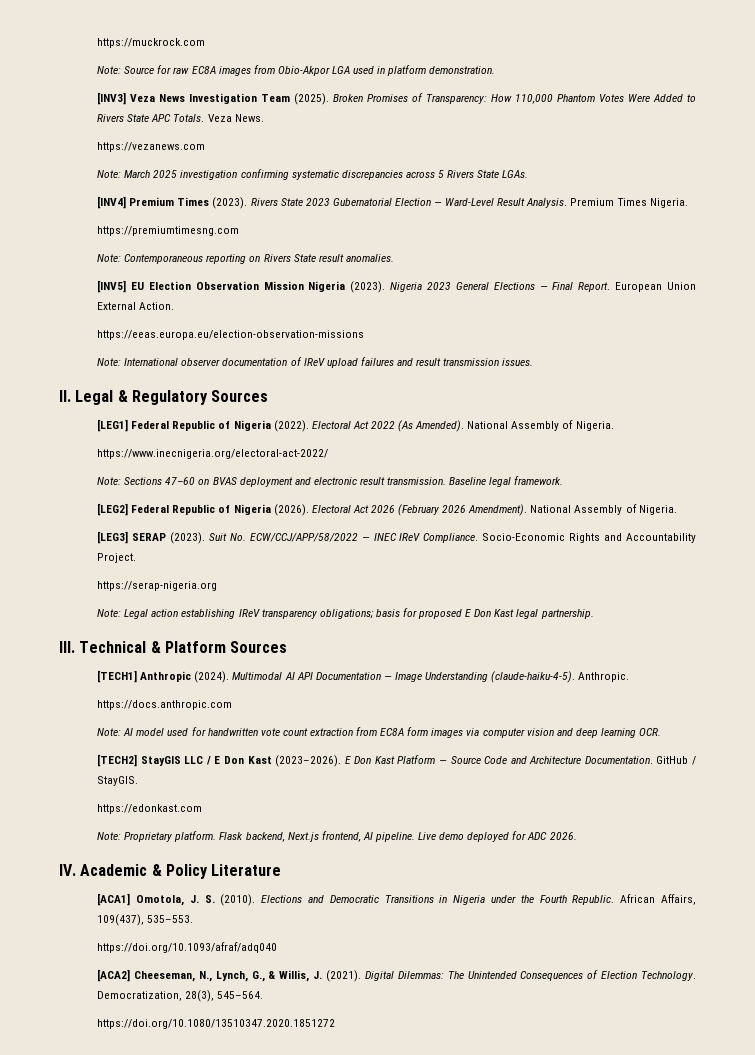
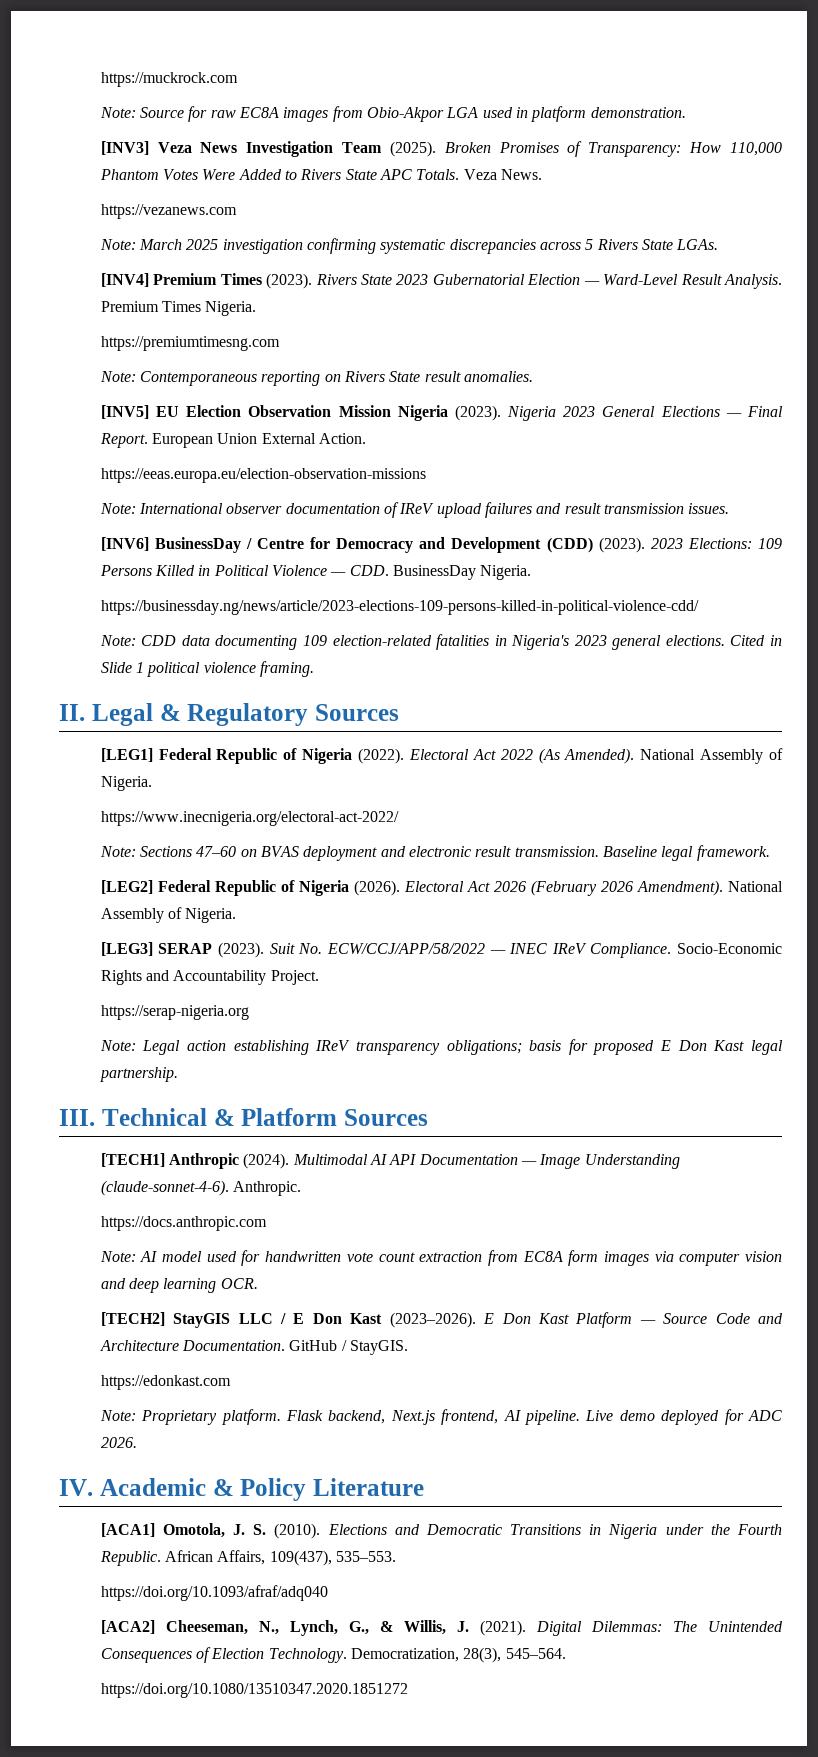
+ [INV6] BusinessDay / Centre for Democracy and Development (CDD) (2023). 2023 Elections: 109 Persons Killed in Political Violence — CDD. BusinessDay Nigeria.
+ https://businessday.ng/news/article/2023-elections-109-persons-killed-in-political-violence-cdd/
+ Note: CDD data documenting 109 election-related fatalities in Nigeria's 2023 general elections. Cited in Slide 1 political violence framing.
- Multimodal AI API Documentation — Image Understanding (claude-haiku-4-5).
+ Multimodal AI API Documentation — Image Understanding (claude-sonnet-4-6).

